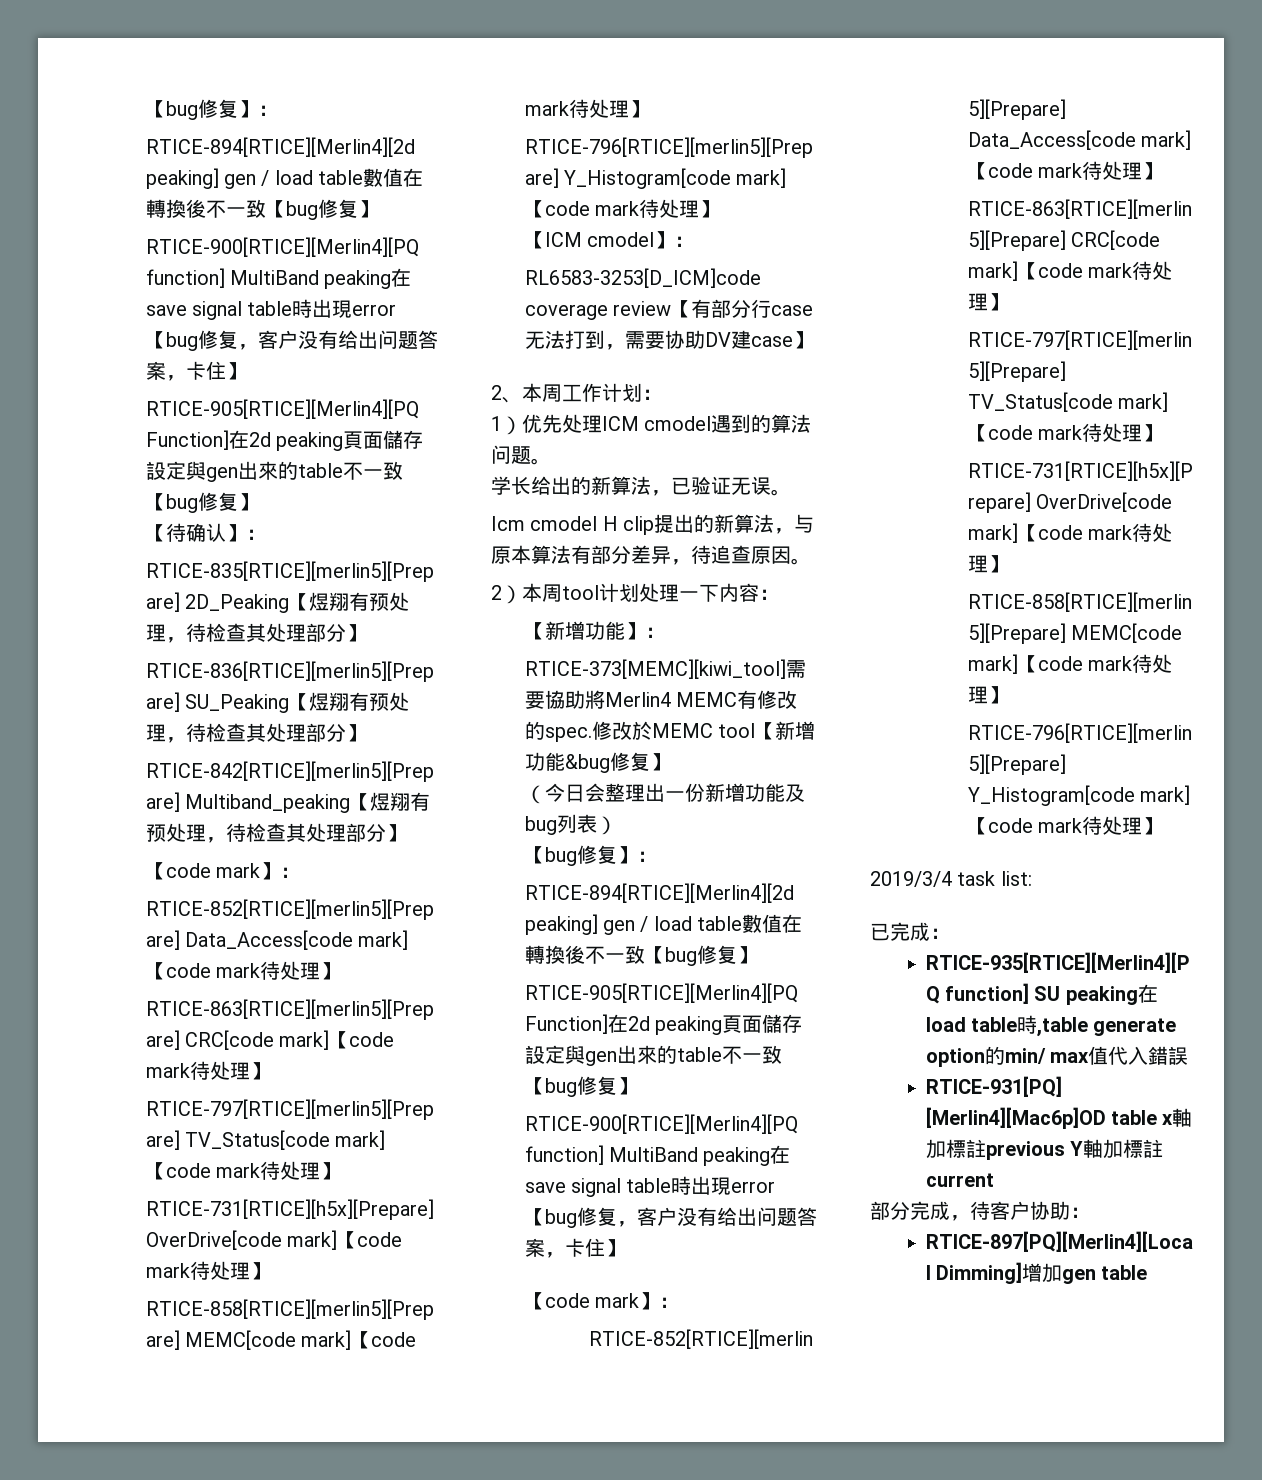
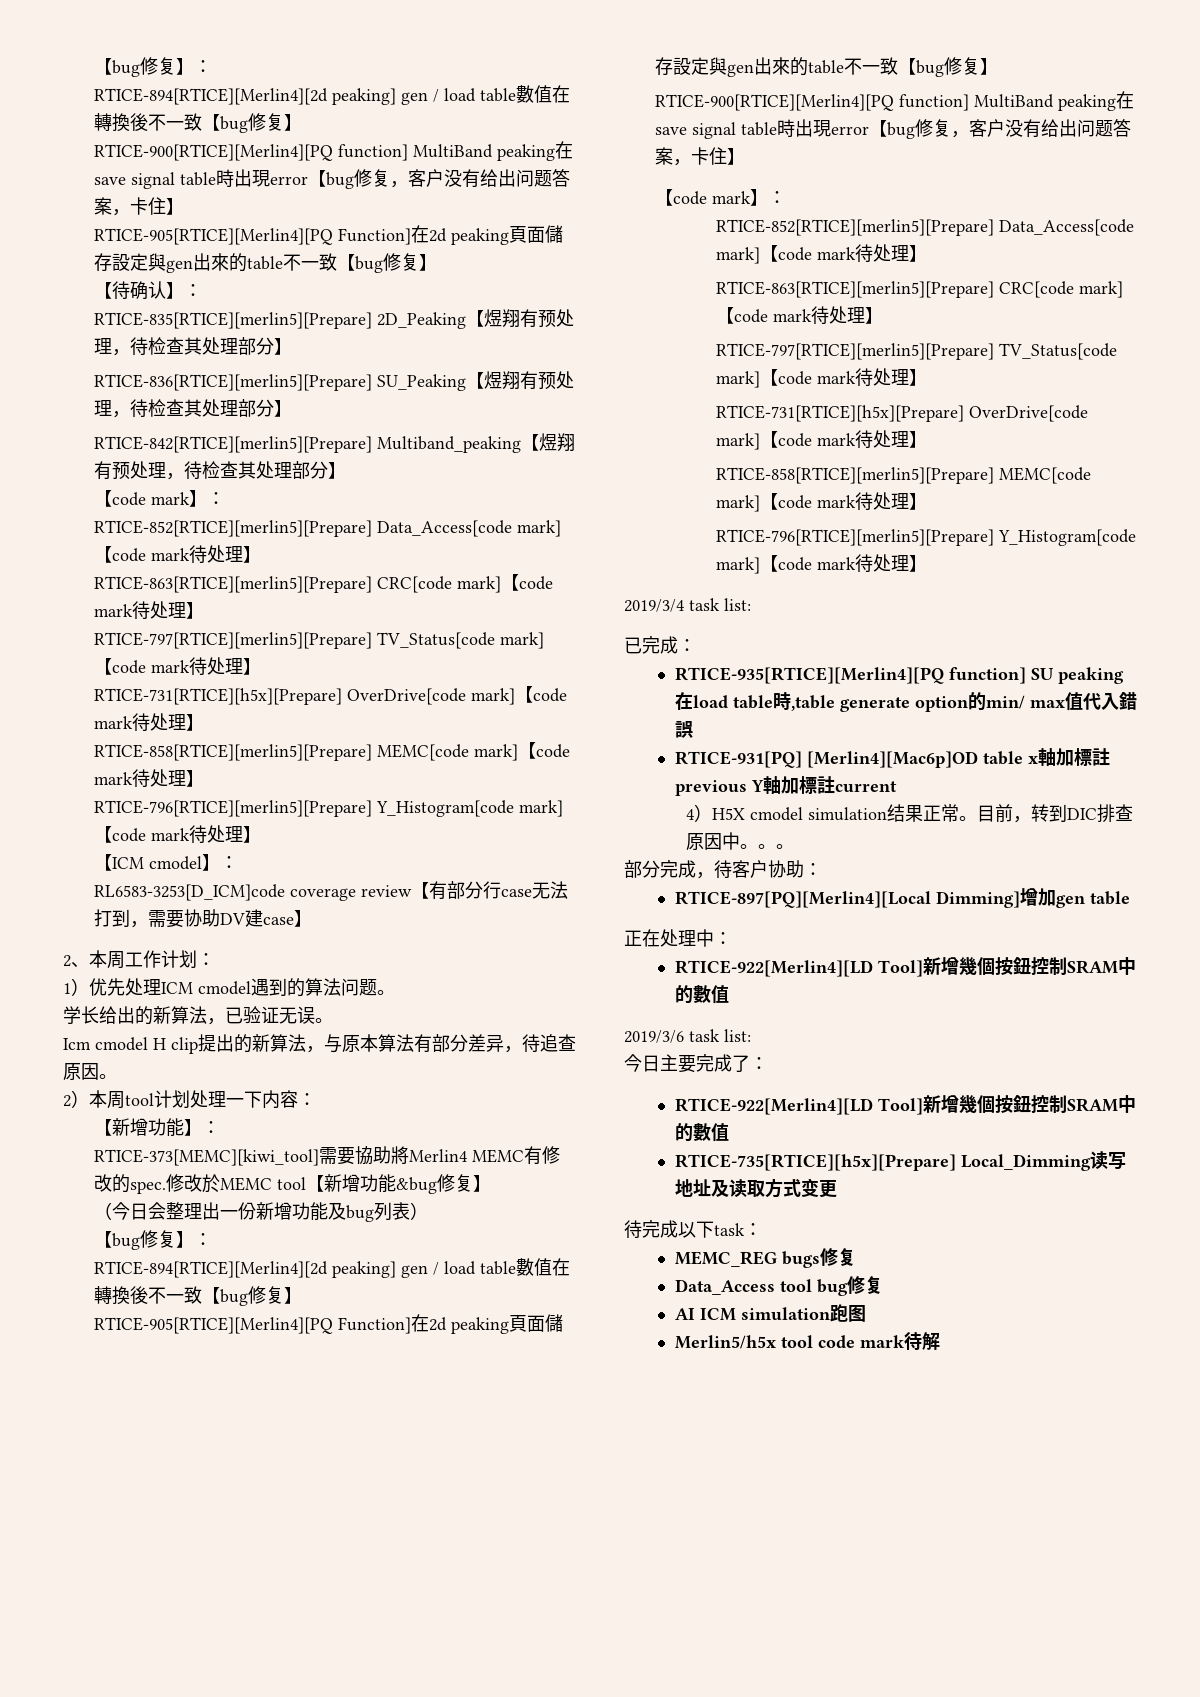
+ 4）H5X cmodel simulation结果正常。目前，转到DIC排查原因中。。。
+ 正在处理中：
+ RTICE-922[Merlin4][LD Tool]新增幾個按鈕控制SRAM中的數值
+ 2019/3/6 task list:
+ 今日主要完成了：
+ RTICE-922[Merlin4][LD Tool]新增幾個按鈕控制SRAM中的數值
+ RTICE-735[RTICE][h5x][Prepare] Local_Dimming读写地址及读取方式变更
+ 待完成以下task：
+ MEMC_REG bugs修复
+ Data_Access tool bug修复
+ AI ICM simulation跑图
+ Merlin5/h5x tool code mark待解

